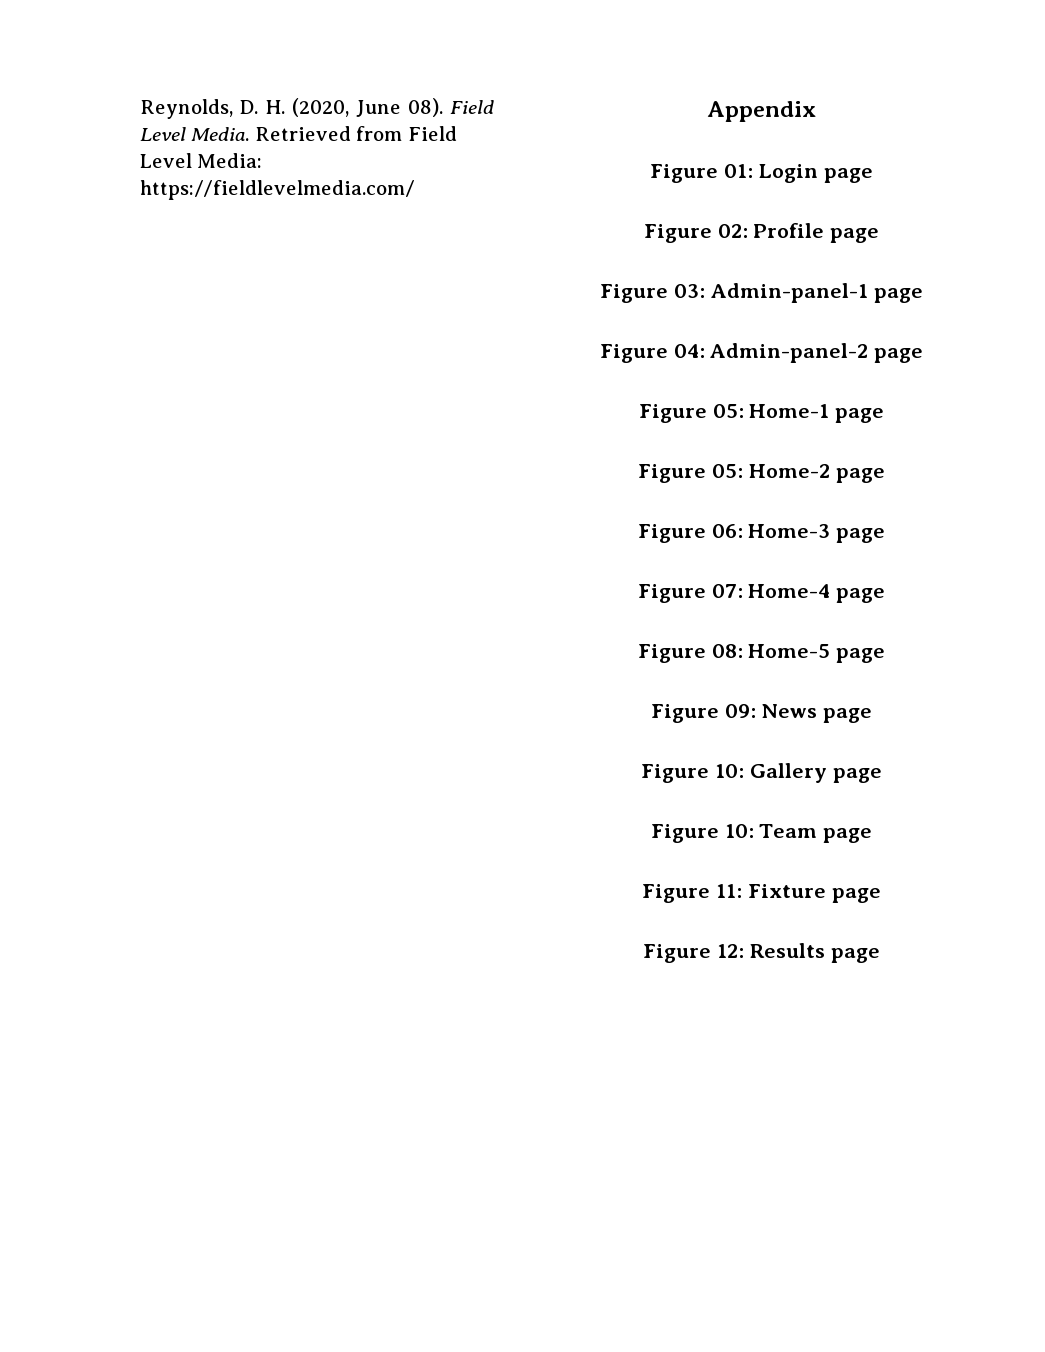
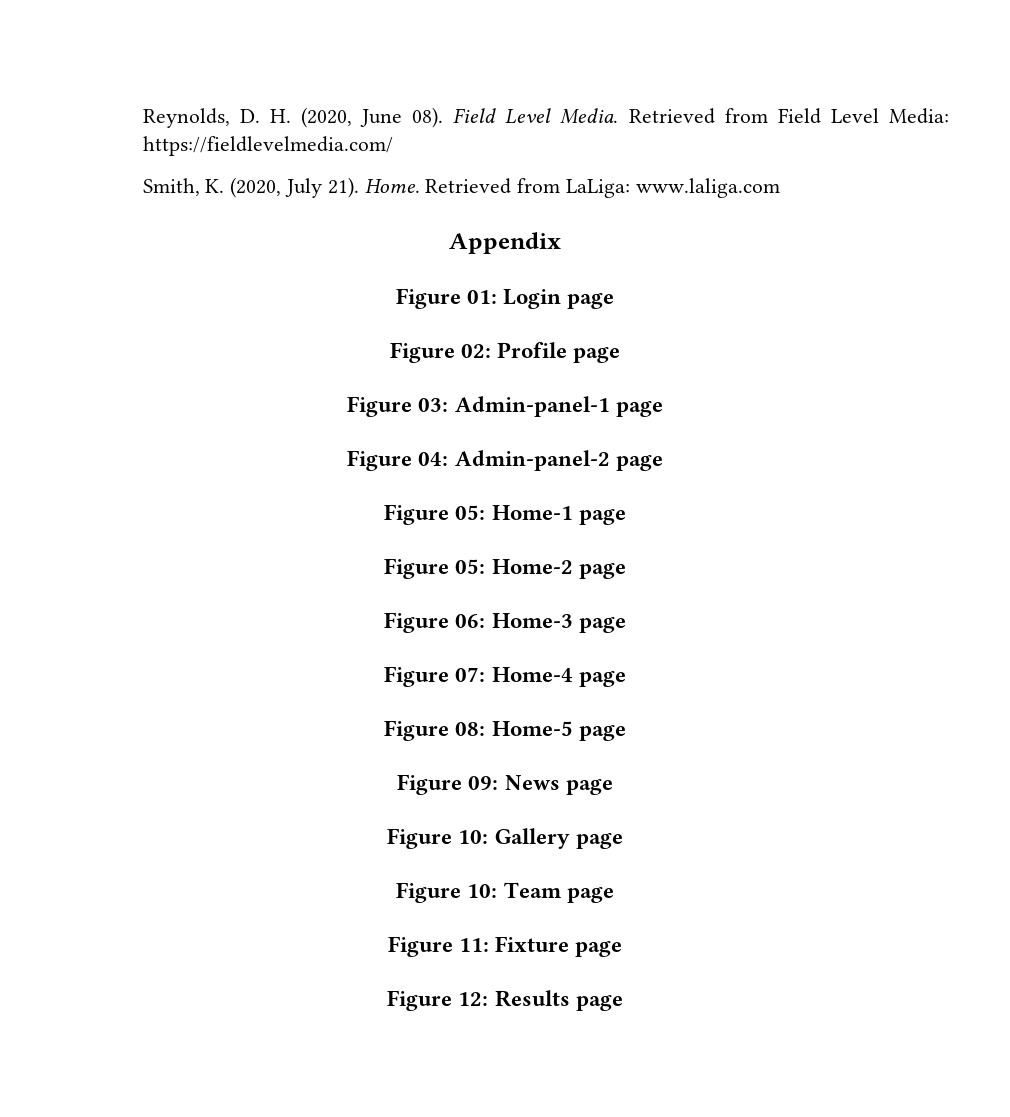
+ Smith, K. (2020, July 21). Home. Retrieved from LaLiga: www.laliga.com

